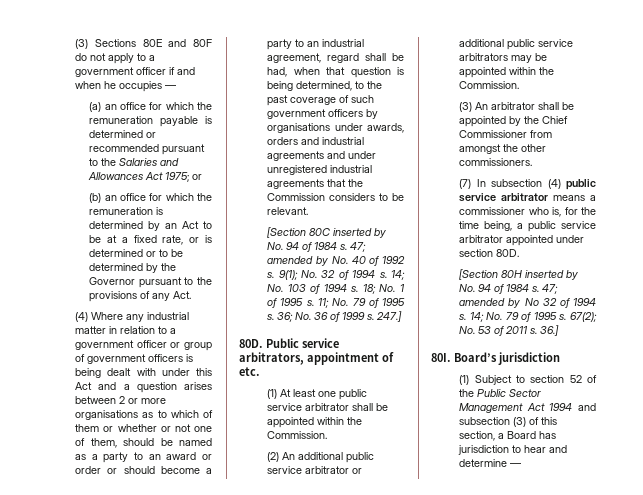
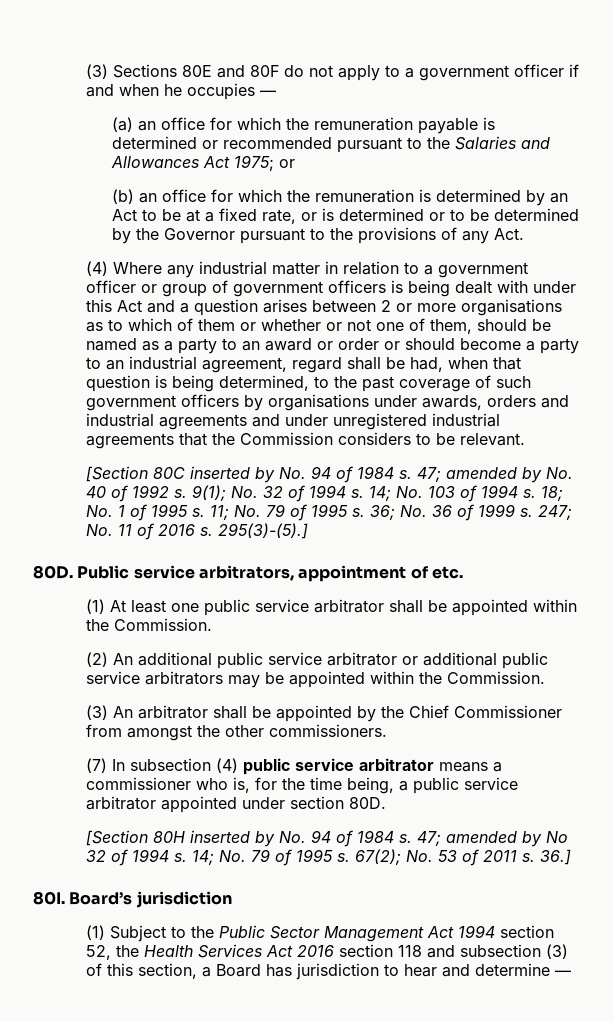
- 247.]
+ 247; No. 11 of 2016 s. 295(3)-(5).]
- (1) Subject to section 52 of the Public Sector Management Act 1994 and subsection (3) of this section, a Board has jurisdiction to hear and determine —
+ (1) Subject to the Public Sector Management Act 1994 section 52, the Health Services Act 2016 section 118 and subsection (3) of this section, a Board has jurisdiction to hear and determine —

